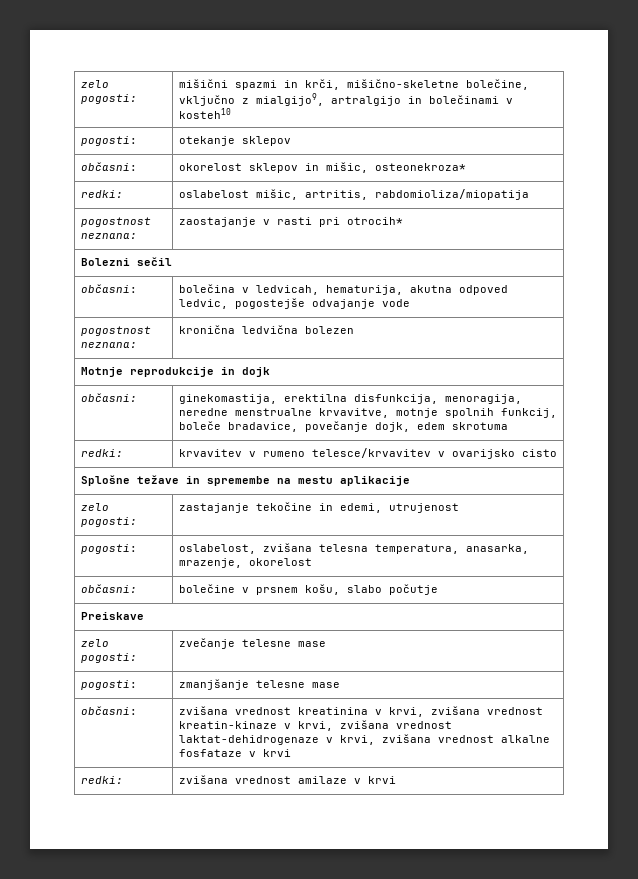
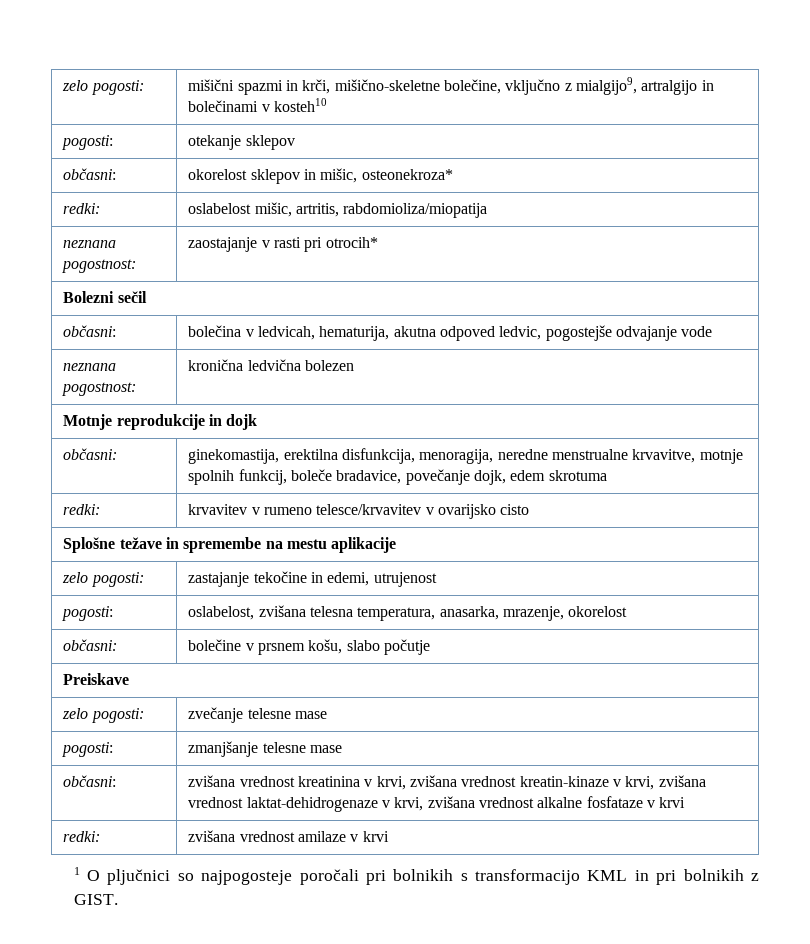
- pogostnost neznana: | zaostajanje v rasti pri otrocih*
+ neznana pogostnost: | zaostajanje v rasti pri otrocih*
- pogostnost neznana: | kronična ledvična bolezen
+ neznana pogostnost: | kronična ledvična bolezen
+ 1 O pljučnici so najpogosteje poročali pri bolnikih s transformacijo KML in pri bolnikih z GIST.

